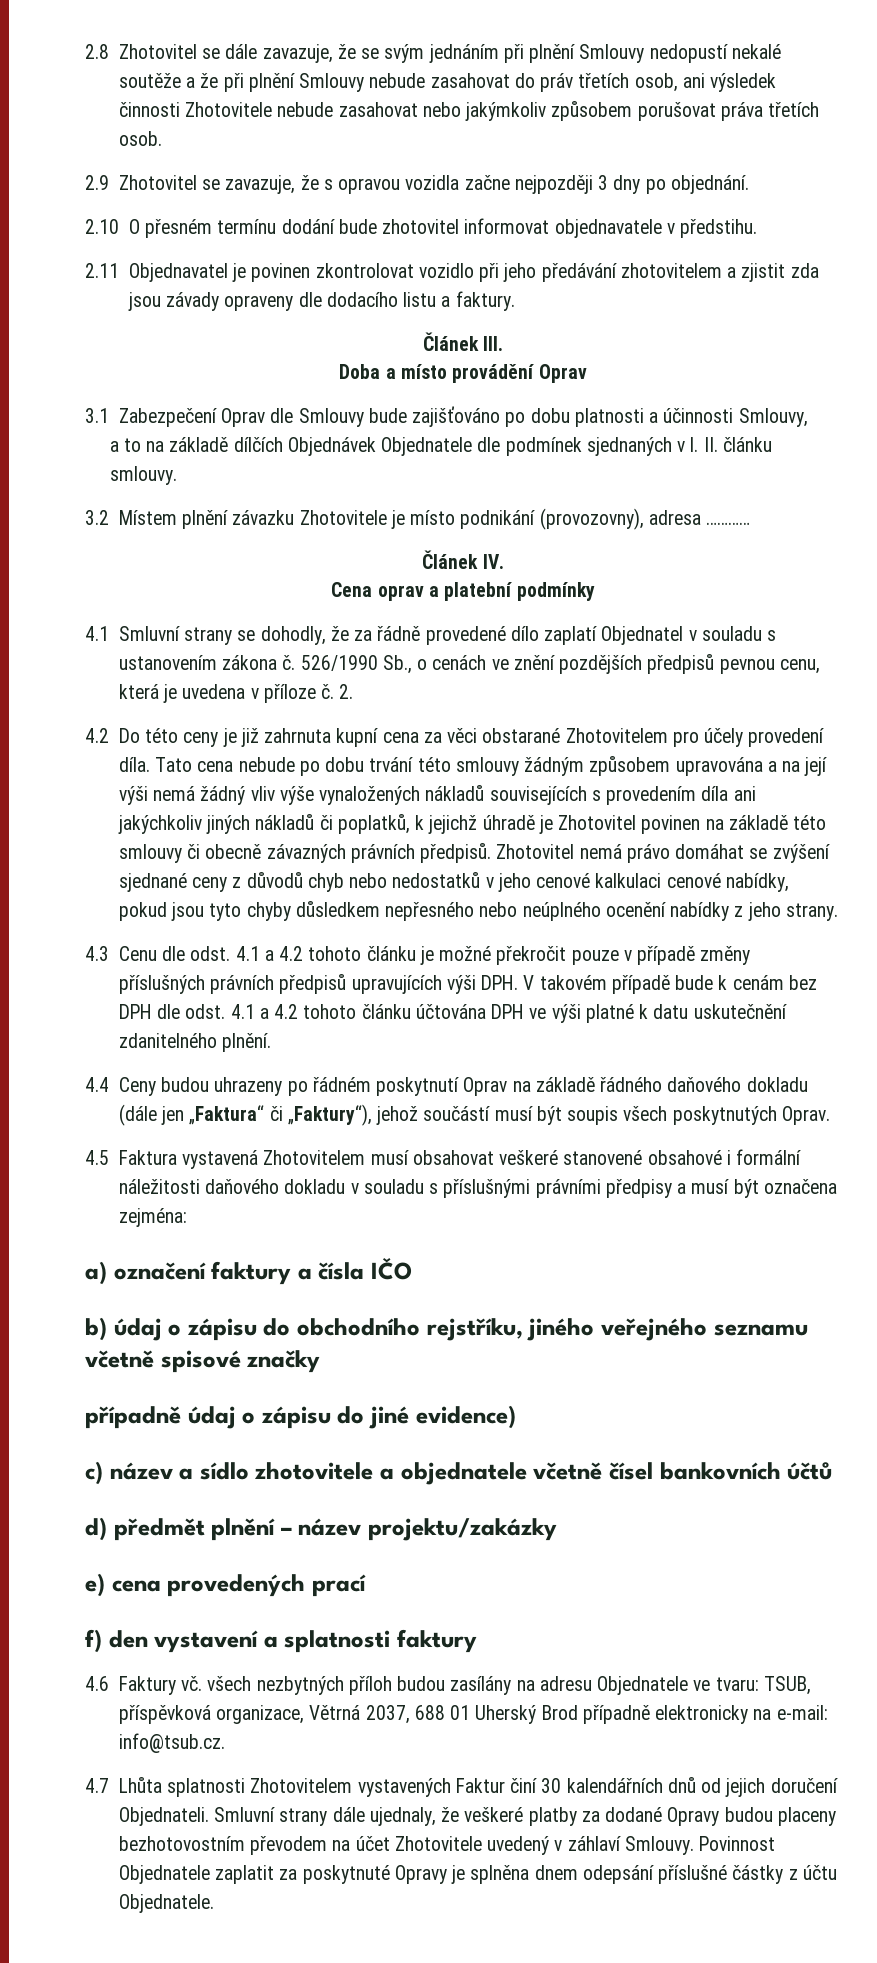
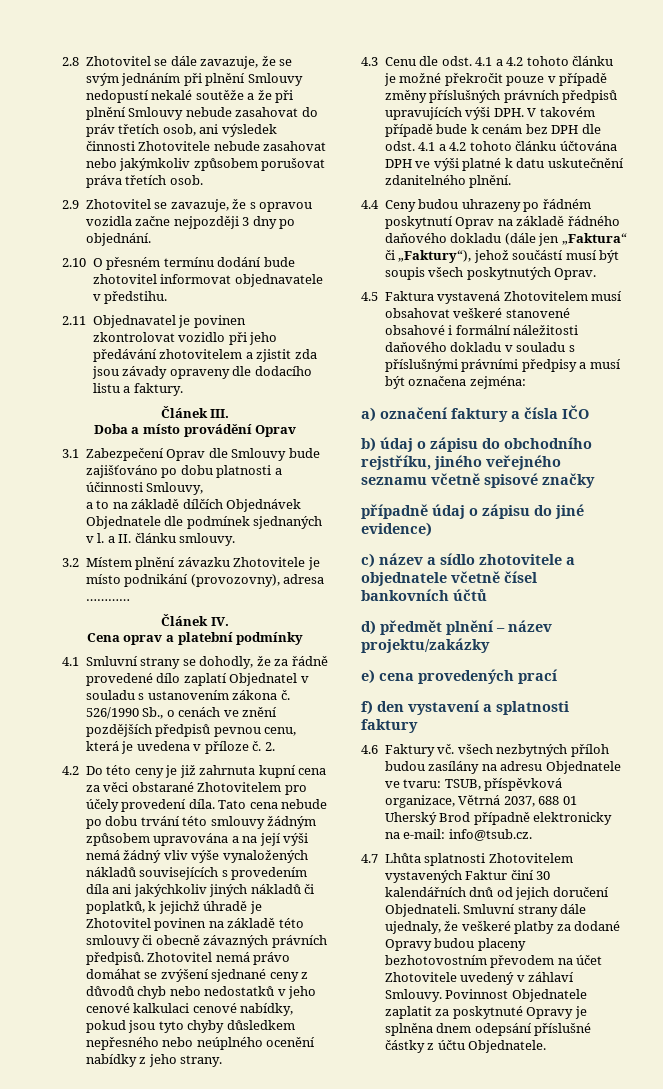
- a to na základě dílčích Objednávek Objednatele dle podmínek sjednaných v l. II. článku smlouvy.
+ a to na základě dílčích Objednávek Objednatele dle podmínek sjednaných v l. a II. článku smlouvy.

